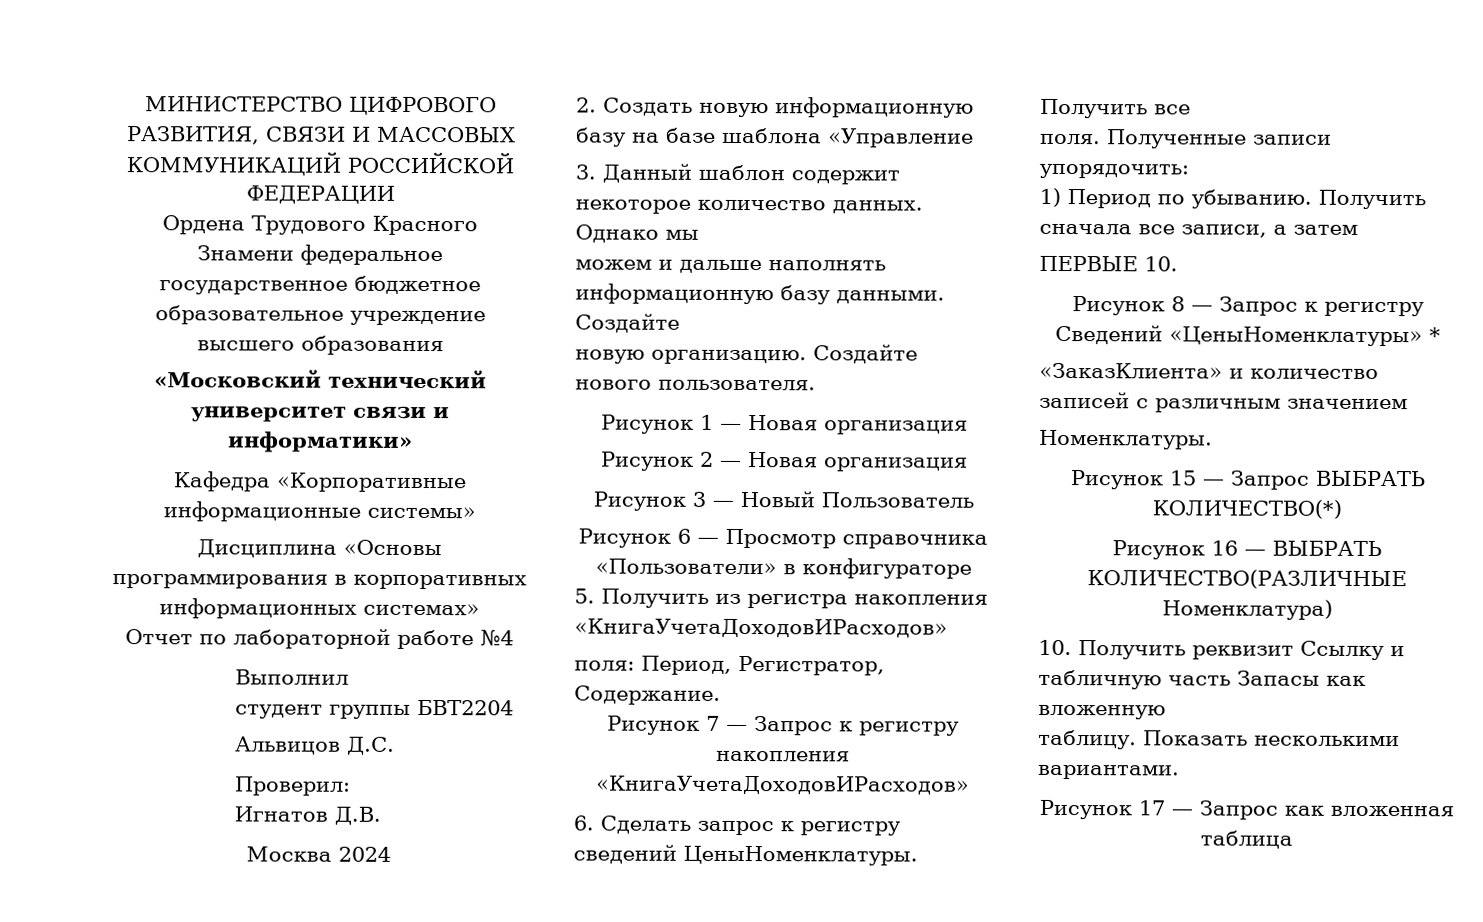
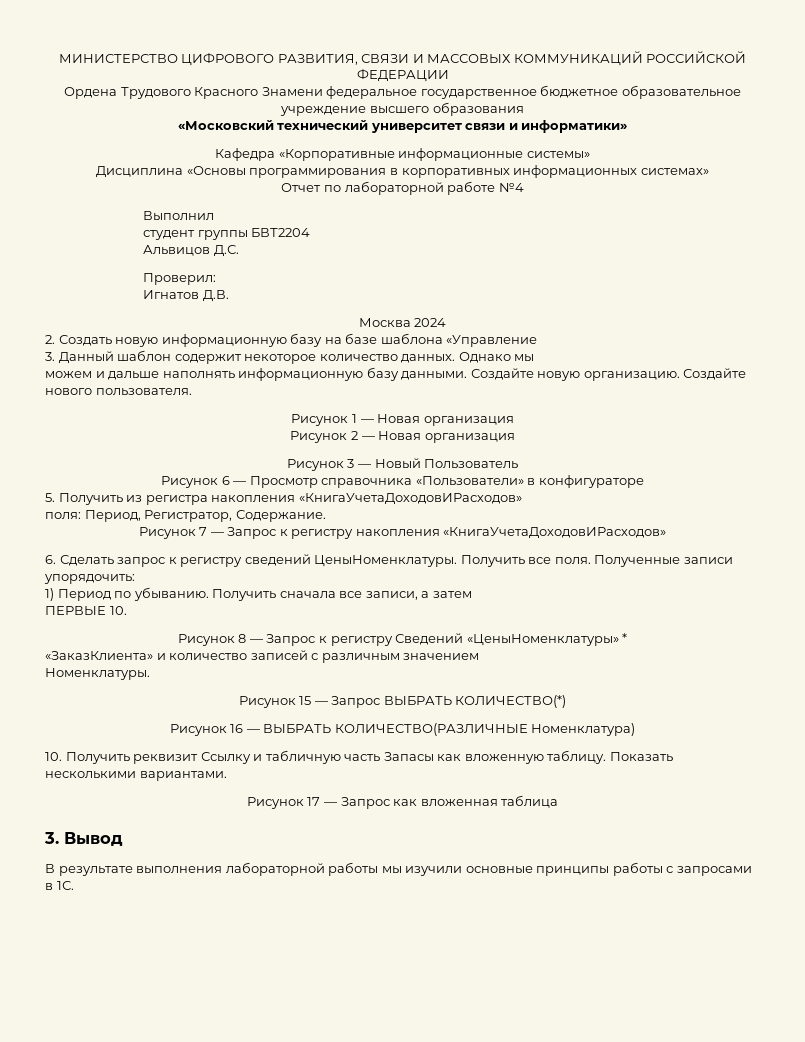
- можем и дальше наполнять информационную базу данными. Создайте
- новую организацию.
+ можем и дальше наполнять информационную базу данными. Создайте новую организацию.
- Получить все
- поля.
+ Получить все поля.
- 10. Получить реквизит Ссылку и табличную часть Запасы как вложенную
- таблицу.
+ 10. Получить реквизит Ссылку и табличную часть Запасы как вложенную таблицу.
+ 3. Вывод
+ В результате выполнения лабораторной работы мы изучили основные принципы работы с запросами в 1С.

